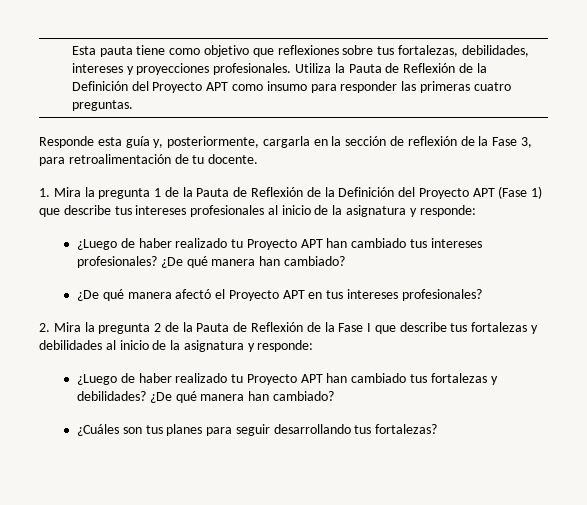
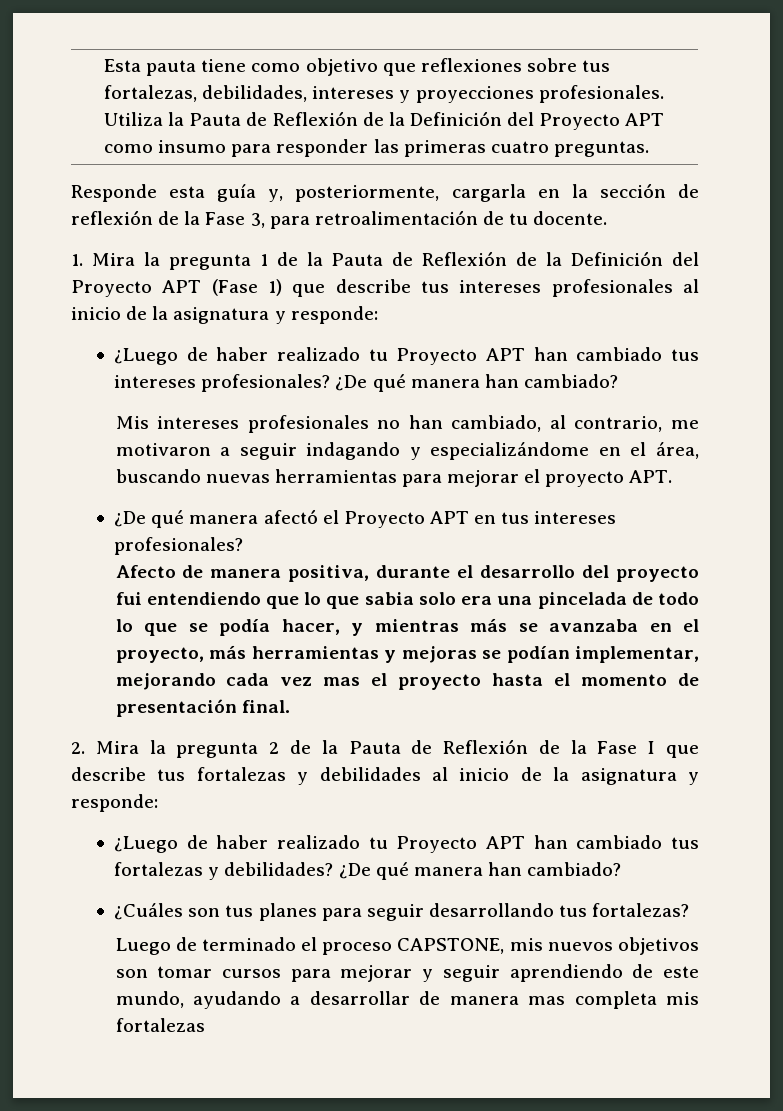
+ Mis intereses profesionales no han cambiado, al contrario, me motivaron a seguir indagando y especializándome en el área, buscando nuevas herramientas para mejorar el proyecto APT.
+ Afecto de manera positiva, durante el desarrollo del proyecto fui entendiendo que lo que sabia solo era una pincelada de todo lo que se podía hacer, y mientras más se avanzaba en el proyecto, más herramientas y mejoras se podían implementar, mejorando cada vez mas el proyecto hasta el momento de presentación final.
+ Luego de terminado el proceso CAPSTONE, mis nuevos objetivos son tomar cursos para mejorar y seguir aprendiendo de este mundo, ayudando a desarrollar de manera mas completa mis fortalezas

